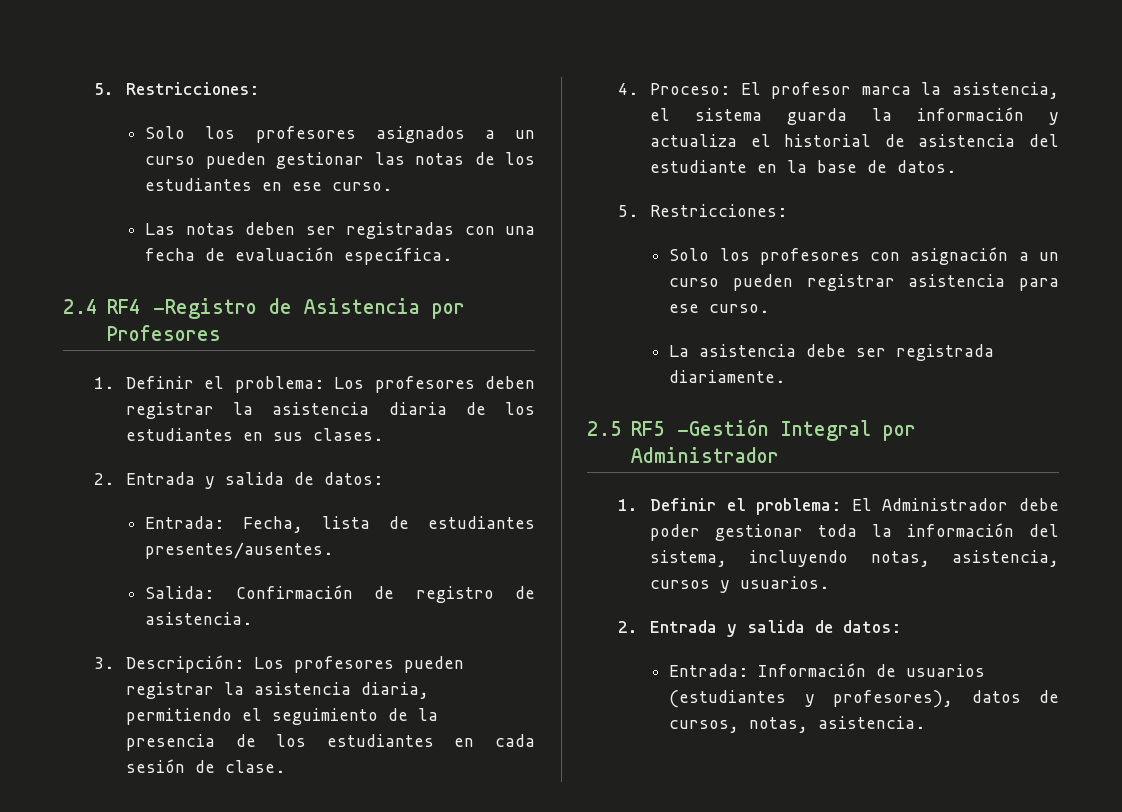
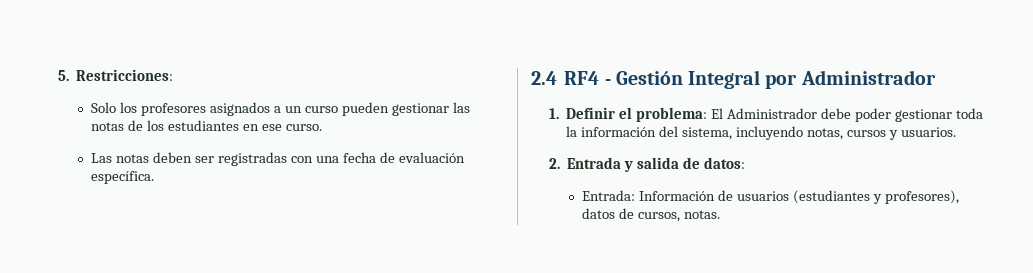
- 2.4 RF4 -Registro de Asistencia por Profesores
- 1. Definir el problema: Los profesores deben registrar la asistencia diaria de los estudiantes en sus clases.
- 2. Entrada y salida de datos:
- Entrada: Fecha, lista de estudiantes presentes/ausentes.
- Salida: Confirmación de registro de asistencia.
- 3. Descripción: Los profesores pueden registrar la asistencia diaria, permitiendo el seguimiento de la presencia de los estudiantes en cada sesión de clase.
- 4. Proceso: El profesor marca la asistencia, el sistema guarda la información y actualiza el historial de asistencia del estudiante en la base de datos.
- 5. Restricciones:
- Solo los profesores con asignación a un curso pueden registrar asistencia para ese curso.
- La asistencia debe ser registrada diariamente.
- 2.5 RF5 -Gestión Integral por Administrador
+ 2.4 RF4 - Gestión Integral por Administrador
- 1. Definir el problema: El Administrador debe poder gestionar toda la información del sistema, incluyendo notas, asistencia, cursos y usuarios.
+ 1. Definir el problema: El Administrador debe poder gestionar toda la información del sistema, incluyendo notas, cursos y usuarios.
- Entrada: Información de usuarios (estudiantes y profesores), datos de cursos, notas, asistencia.
+ Entrada: Información de usuarios (estudiantes y profesores), datos de cursos, notas.

